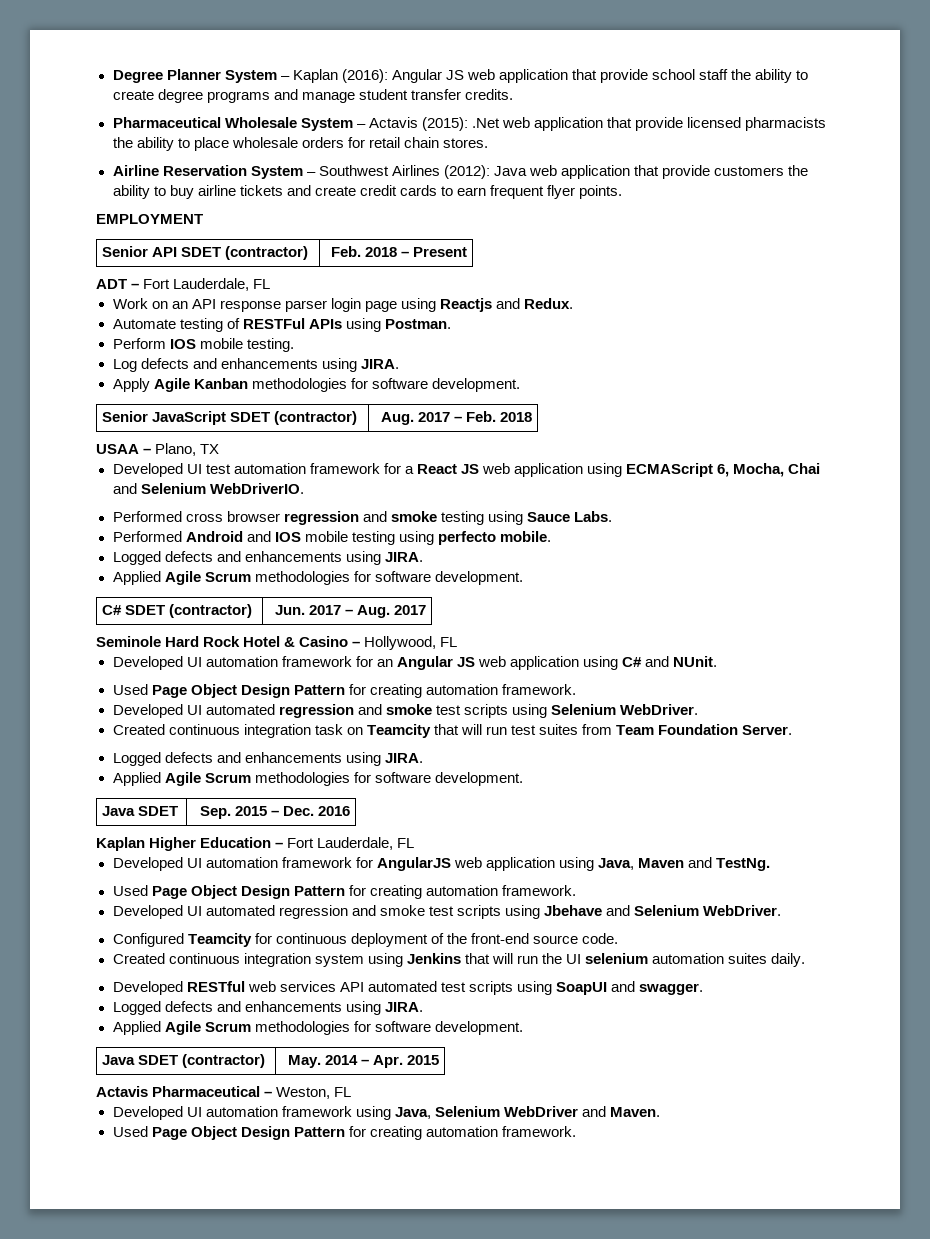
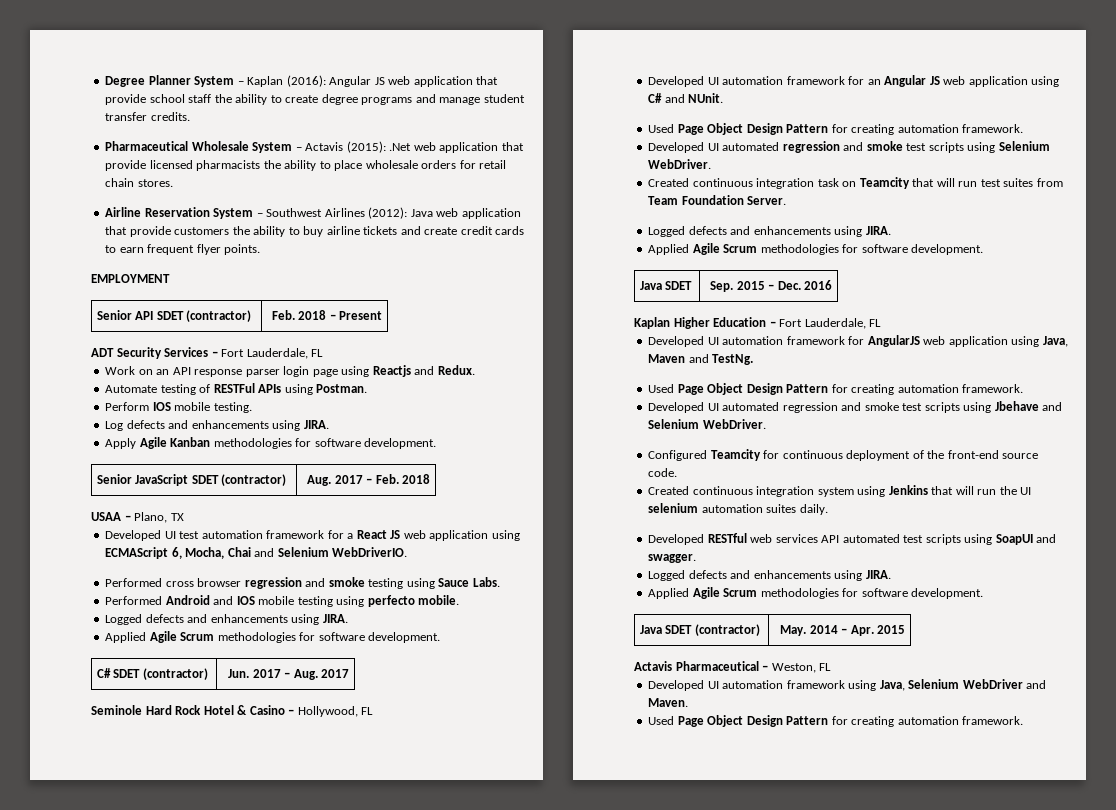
- ADT – Fort Lauderdale, FL
+ ADT Security Services – Fort Lauderdale, FL

